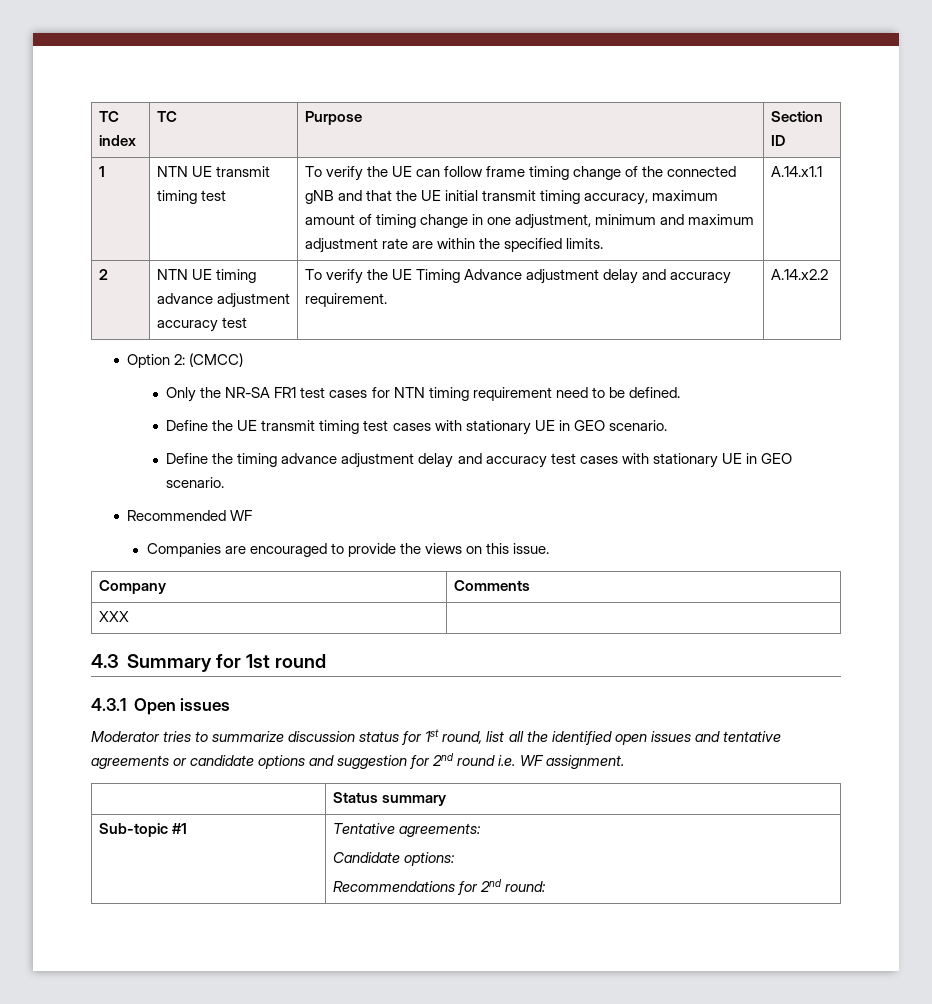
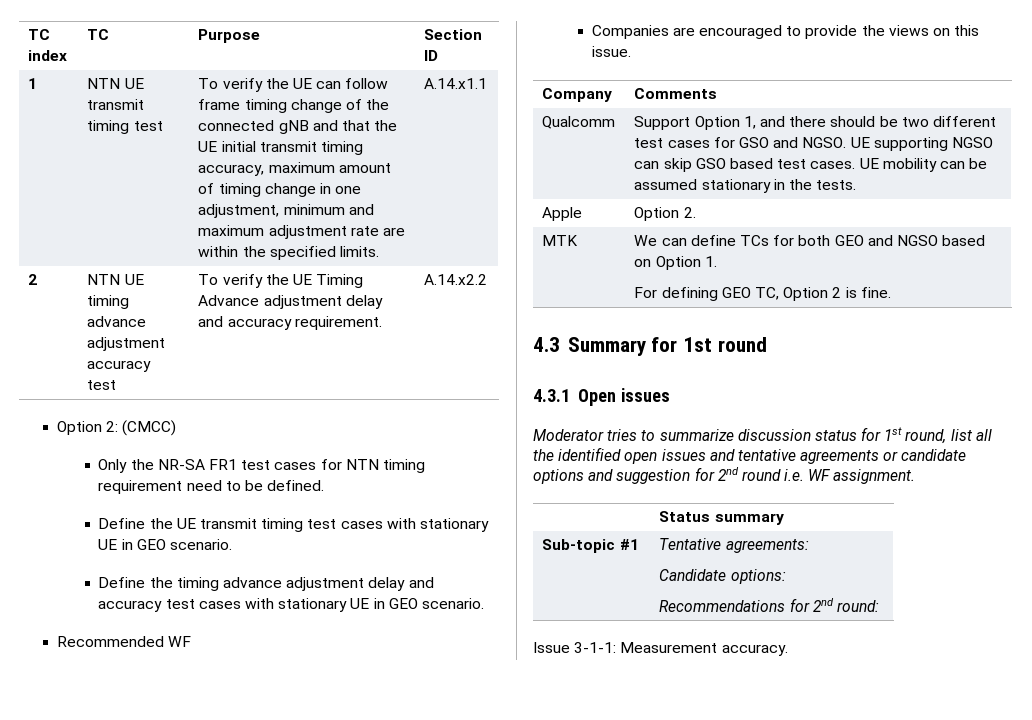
- XXX |
+ Qualcomm | Support Option 1, and there should be two different test cases for GSO and NGSO. UE supporting NGSO can skip GSO based test cases. UE mobility can be assumed stationary in the tests.
+ Apple | Option 2.
+ MTK | We can define TCs for both GEO and NGSO based on Option 1.
+ For defining GEO TC, Option 2 is fine.
+ Issue 3-1-1: Measurement accuracy.

